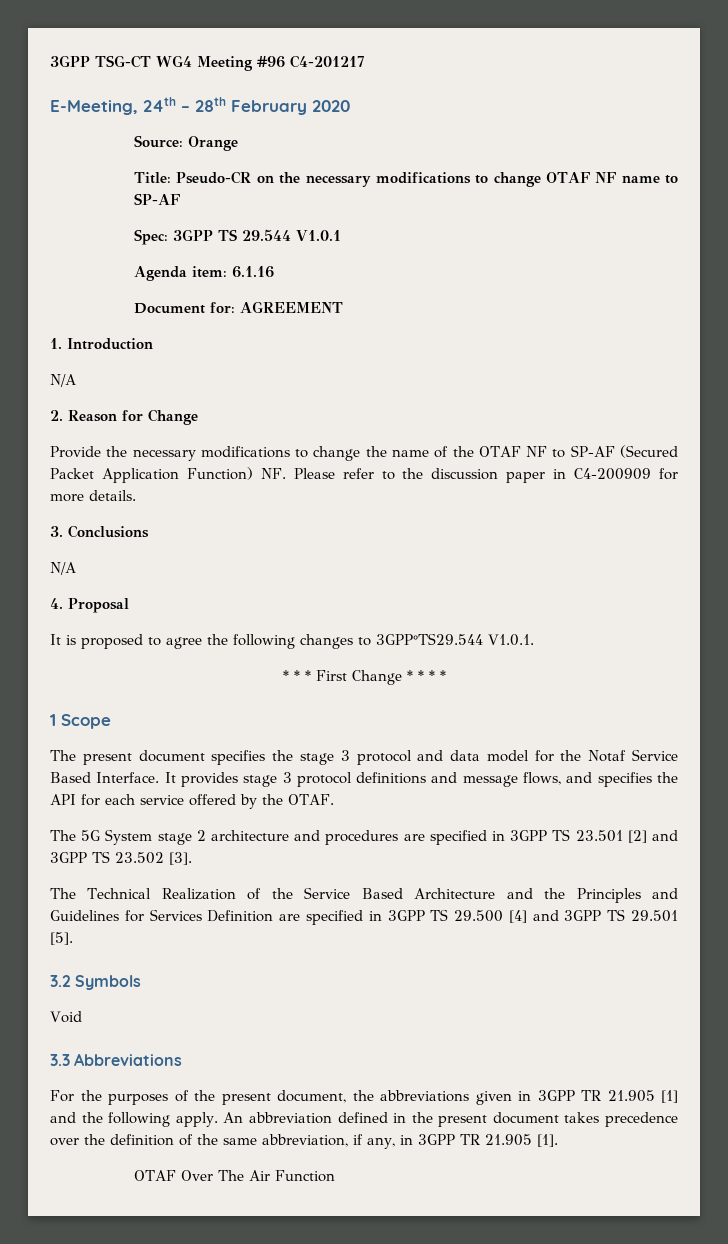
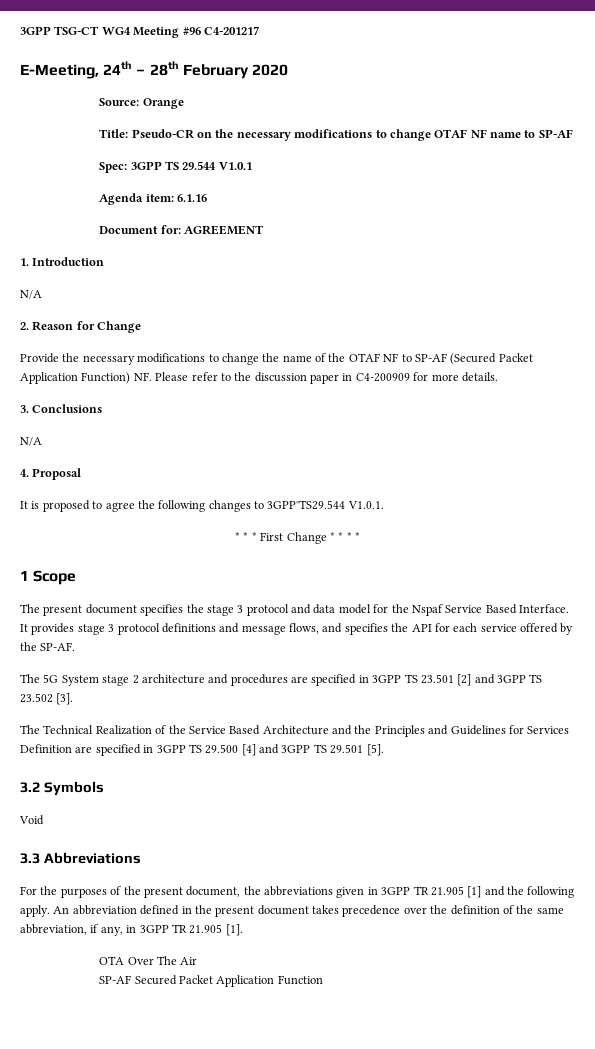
- The present document specifies the stage 3 protocol and data model for the Notaf Service Based Interface.
+ The present document specifies the stage 3 protocol and data model for the Nspaf Service Based Interface.
- It provides stage 3 protocol definitions and message flows, and specifies the API for each service offered by the OTAF.
+ It provides stage 3 protocol definitions and message flows, and specifies the API for each service offered by the SP-AF.
- OTAF Over The Air Function
+ OTA Over The Air
+ SP-AF Secured Packet Application Function

